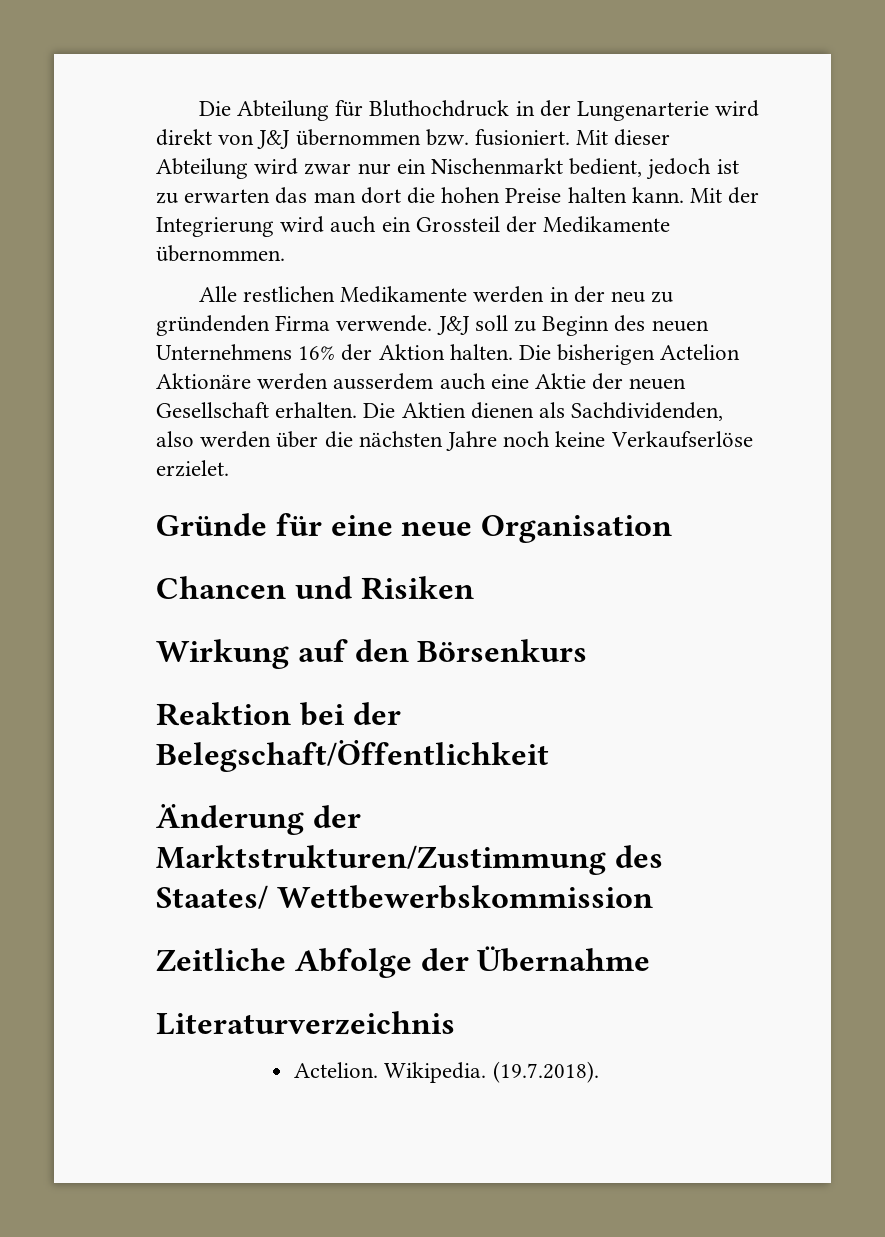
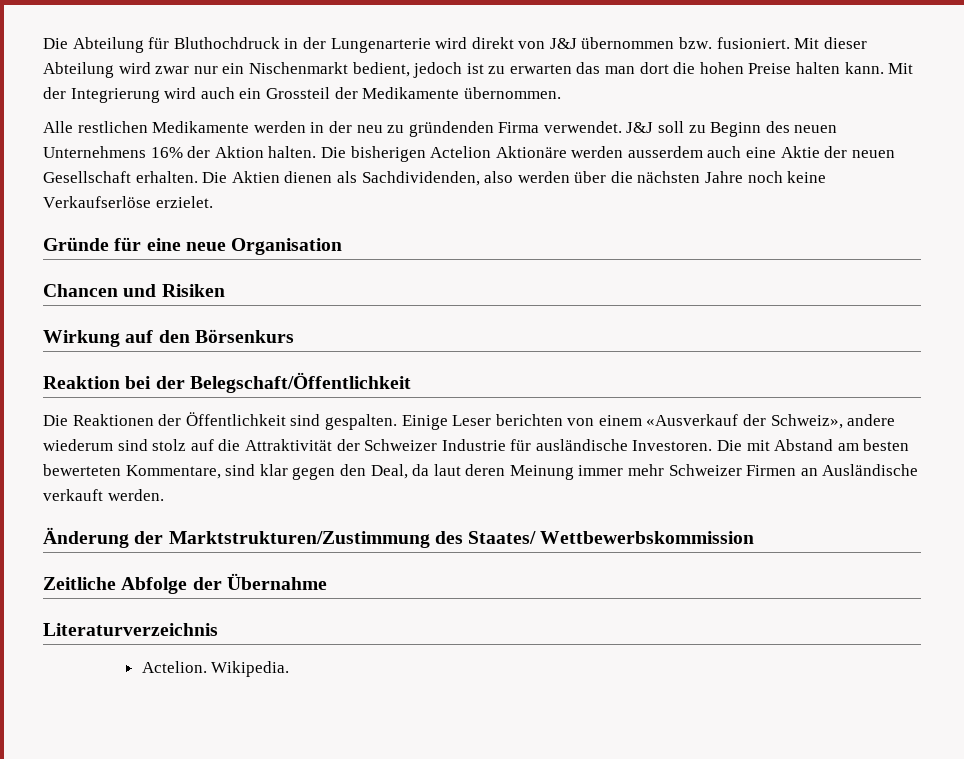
- Alle restlichen Medikamente werden in der neu zu gründenden Firma verwende.
+ Alle restlichen Medikamente werden in der neu zu gründenden Firma verwendet.
+ Die Reaktionen der Öffentlichkeit sind gespalten. Einige Leser berichten von einem «Ausverkauf der Schweiz», andere wiederum sind stolz auf die Attraktivität der Schweizer Industrie für ausländische Investoren. Die mit Abstand am besten bewerteten Kommentare, sind klar gegen den Deal, da laut deren Meinung immer mehr Schweizer Firmen an Ausländische verkauft werden.
- (19.7.2018).

